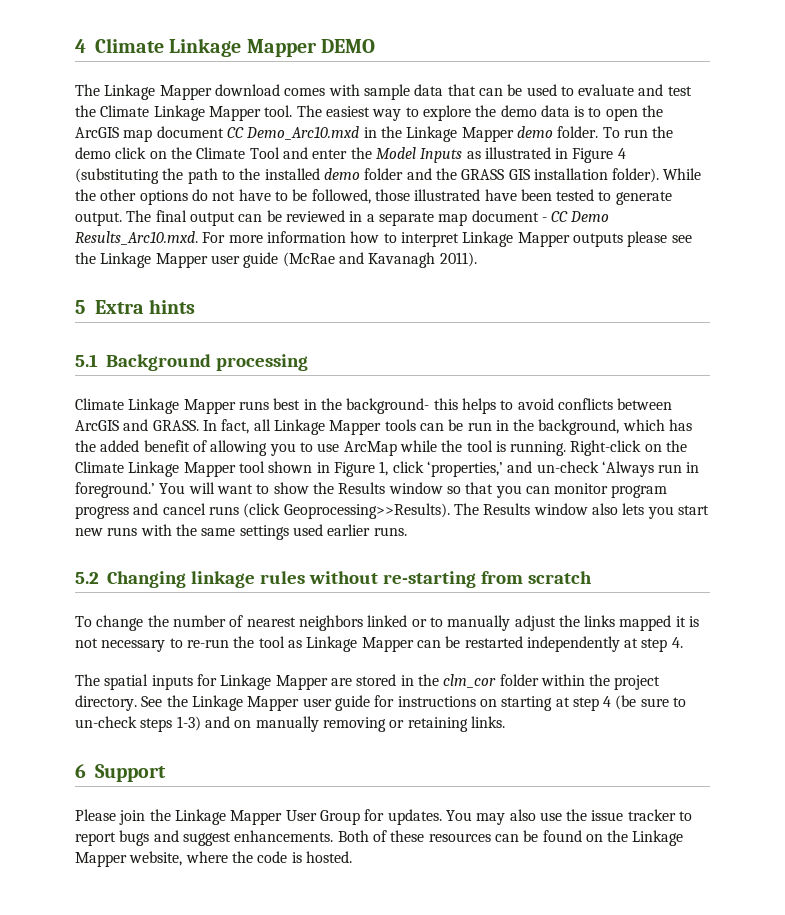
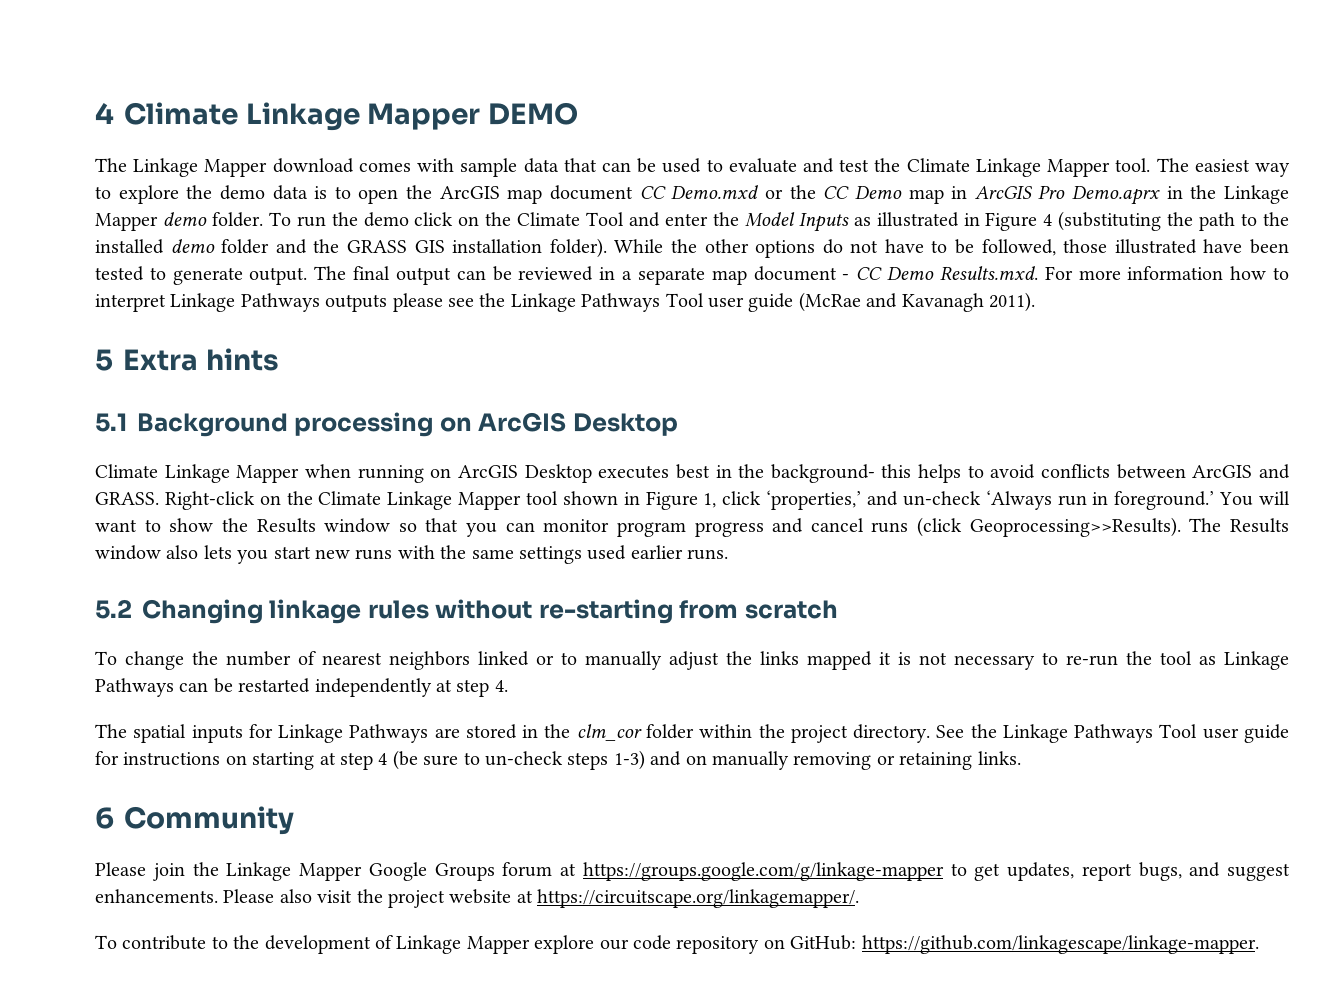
- The easiest way to explore the demo data is to open the ArcGIS map document CC Demo_Arc10.mxd in the Linkage Mapper demo folder.
+ The easiest way to explore the demo data is to open the ArcGIS map document CC Demo.mxd or the CC Demo map in ArcGIS Pro Demo.aprx in the Linkage Mapper demo folder.
- The final output can be reviewed in a separate map document - CC Demo Results_Arc10.mxd. For more information how to interpret Linkage Mapper outputs please see the Linkage Mapper user guide (McRae and Kavanagh 2011).
+ The final output can be reviewed in a separate map document - CC Demo Results.mxd. For more information how to interpret Linkage Pathways outputs please see the Linkage Pathways Tool user guide (McRae and Kavanagh 2011).
- 5.1 Background processing
- Climate Linkage Mapper runs best in the background- this helps to avoid conflicts between ArcGIS and GRASS.
+ 5.1 Background processing on ArcGIS Desktop
+ Climate Linkage Mapper when running on ArcGIS Desktop executes best in the background- this helps to avoid conflicts between ArcGIS and GRASS.
- In fact, all Linkage Mapper tools can be run in the background, which has the added benefit of allowing you to use ArcMap while the tool is running.
- To change the number of nearest neighbors linked or to manually adjust the links mapped it is not necessary to re-run the tool as Linkage Mapper can be restarted independently at step 4.
+ To change the number of nearest neighbors linked or to manually adjust the links mapped it is not necessary to re-run the tool as Linkage Pathways can be restarted independently at step 4.
- The spatial inputs for Linkage Mapper are stored in the clm_cor folder within the project directory.
+ The spatial inputs for Linkage Pathways are stored in the clm_cor folder within the project directory.
- See the Linkage Mapper user guide for instructions on starting at step 4 (be sure to un-check steps 1-3) and on manually removing or retaining links.
+ See the Linkage Pathways Tool user guide for instructions on starting at step 4 (be sure to un-check steps 1-3) and on manually removing or retaining links.
- 6 Support
+ 6 Community
- Please join the Linkage Mapper User Group for updates. You may also use the issue tracker to report bugs and suggest enhancements. Both of these resources can be found on the Linkage Mapper website, where the code is hosted.
+ Please join the Linkage Mapper Google Groups forum at https://groups.google.com/g/linkage-mapper to get updates, report bugs, and suggest enhancements. Please also visit the project website at https://circuitscape.org/linkagemapper/.
+ To contribute to the development of Linkage Mapper explore our code repository on GitHub: https://github.com/linkagescape/linkage-mapper.

